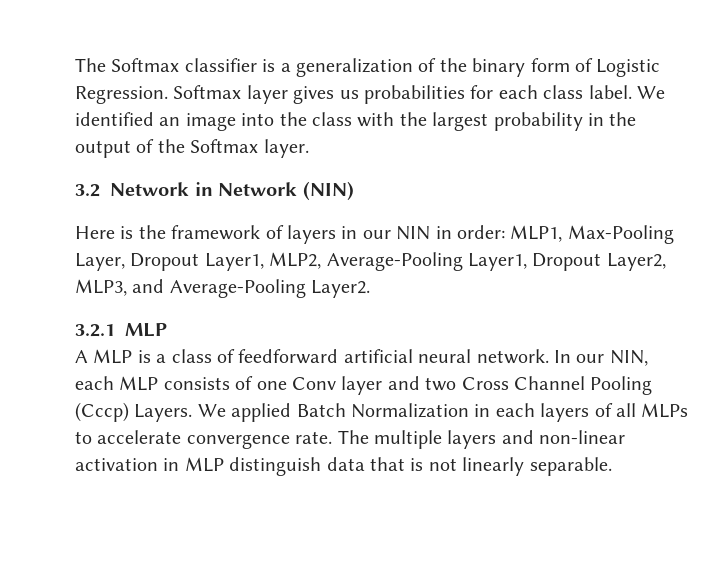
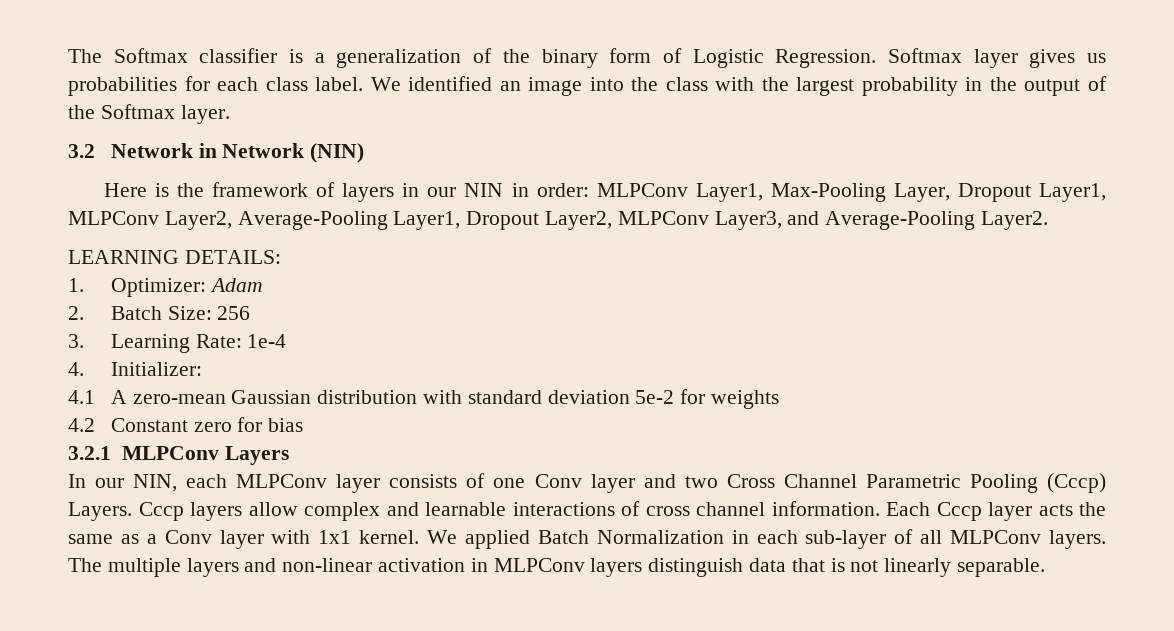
- Here is the framework of layers in our NIN in order: MLP1, Max-Pooling Layer, Dropout Layer1, MLP2, Average-Pooling Layer1, Dropout Layer2, MLP3, and Average-Pooling Layer2.
+ Here is the framework of layers in our NIN in order: MLPConv Layer1, Max-Pooling Layer, Dropout Layer1, MLPConv Layer2, Average-Pooling Layer1, Dropout Layer2, MLPConv Layer3, and Average-Pooling Layer2.
- 3.2.1 MLP
- A MLP is a class of feedforward artificial neural network. In our NIN, each MLP consists of one Conv layer and two Cross Channel Pooling (Cccp) Layers.
+ LEARNING DETAILS:
+ 1. Optimizer: Adam
+ 2. Batch Size: 256
+ 3. Learning Rate: 1e-4
+ 4. Initializer:
+ 4.1 A zero-mean Gaussian distribution with standard deviation 5e-2 for weights
+ 4.2 Constant zero for bias
+ 3.2.1 MLPConv Layers
+ In our NIN, each MLPConv layer consists of one Conv layer and two Cross Channel Parametric Pooling (Cccp) Layers.
+ Cccp layers allow complex and learnable interactions of cross channel information. Each Cccp layer acts the same as a Conv layer with 1x1 kernel.
- We applied Batch Normalization in each layers of all MLPs to accelerate convergence rate.
+ We applied Batch Normalization in each sub-layer of all MLPConv layers.
- The multiple layers and non-linear activation in MLP distinguish data that is not linearly separable.
+ The multiple layers and non-linear activation in MLPConv layers distinguish data that is not linearly separable.

